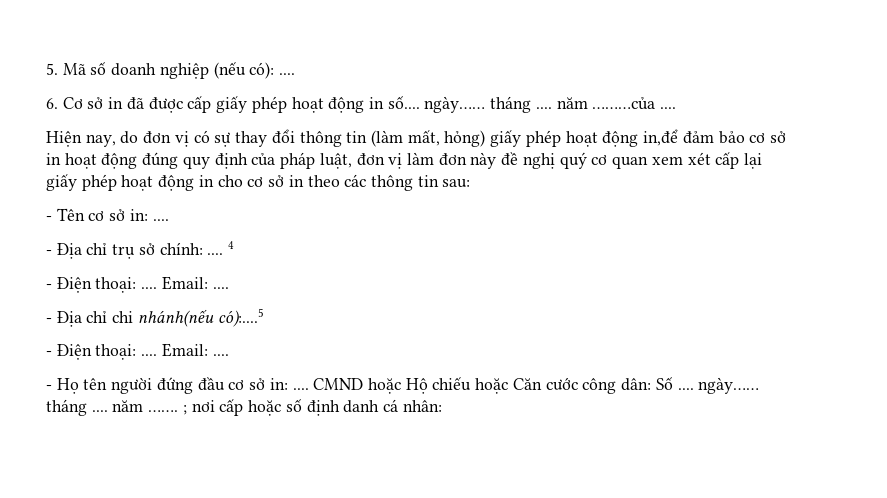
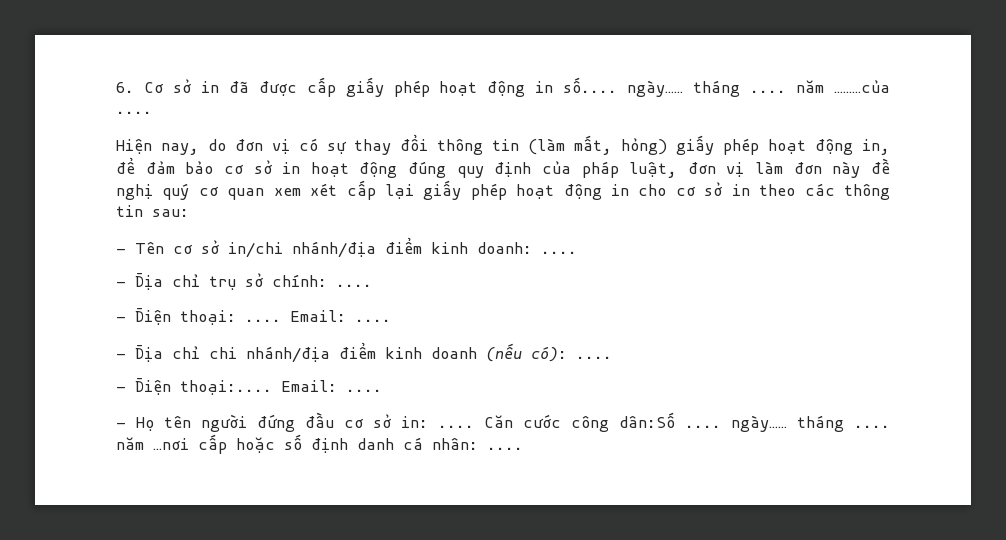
- 5. Mã số doanh nghiệp (nếu có): ....
- Hiện nay, do đơn vị có sự thay đổi thông tin (làm mất, hỏng) giấy phép hoạt động in,để đảm bảo cơ sở in hoạt động đúng quy định của pháp luật, đơn vị làm đơn này đề nghị quý cơ quan xem xét cấp lại giấy phép hoạt động in cho cơ sở in theo các thông tin sau:
+ Hiện nay, do đơn vị có sự thay đổi thông tin (làm mất, hỏng) giấy phép hoạt động in, để đảm bảo cơ sở in hoạt động đúng quy định của pháp luật, đơn vị làm đơn này đề nghị quý cơ quan xem xét cấp lại giấy phép hoạt động in cho cơ sở in theo các thông tin sau:
- - Tên cơ sở in: ....
+ - Tên cơ sở in/chi nhánh/địa điểm kinh doanh: ....
- 4
- - Địa chỉ chi nhánh(nếu có):....5
- - Điện thoại: ....
+ - Địa chỉ chi nhánh/địa điểm kinh doanh (nếu có): ....
+ - Điện thoại:....
- CMND hoặc Hộ chiếu hoặc Căn cước công dân: Số .... ngày…… tháng .... năm ……. ; nơi cấp hoặc số định danh cá nhân:
+ Căn cước công dân:Số .... ngày…… tháng .... năm …nơi cấp hoặc số định danh cá nhân: ....

